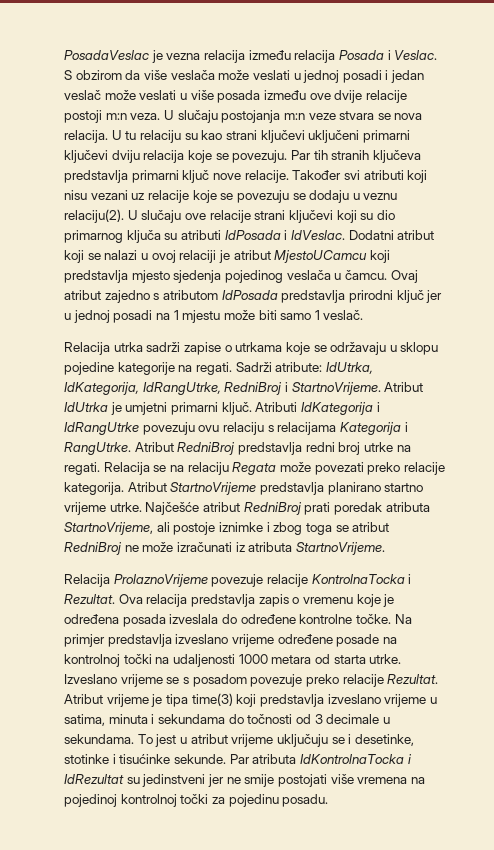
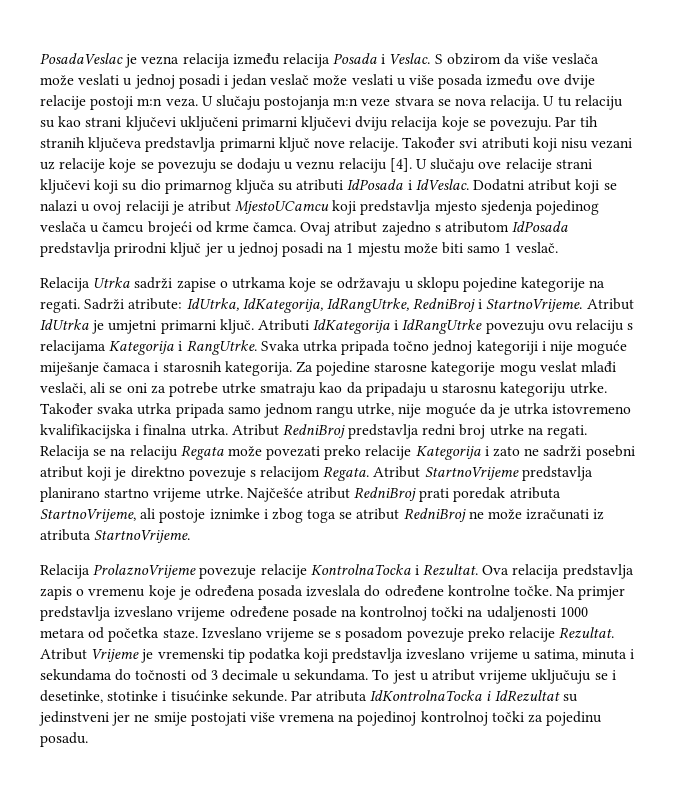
- Također svi atributi koji nisu vezani uz relacije koje se povezuju se dodaju u veznu relaciju(2).
+ Također svi atributi koji nisu vezani uz relacije koje se povezuju se dodaju u veznu relaciju [4].
- Dodatni atribut koji se nalazi u ovoj relaciji je atribut MjestoUCamcu koji predstavlja mjesto sjedenja pojedinog veslača u čamcu.
+ Dodatni atribut koji se nalazi u ovoj relaciji je atribut MjestoUCamcu koji predstavlja mjesto sjedenja pojedinog veslača u čamcu brojeći od krme čamca.
- Relacija utrka sadrži zapise o utrkama koje se održavaju u sklopu pojedine kategorije na regati.
+ Relacija Utrka sadrži zapise o utrkama koje se održavaju u sklopu pojedine kategorije na regati.
+ Svaka utrka pripada točno jednoj kategoriji i nije moguće miješanje čamaca i starosnih kategorija. Za pojedine starosne kategorije mogu veslat mlađi veslači, ali se oni za potrebe utrke smatraju kao da pripadaju u starosnu kategoriju utrke. Također svaka utrka pripada samo jednom rangu utrke, nije moguće da je utrka istovremeno kvalifikacijska i finalna utrka.
- Relacija se na relaciju Regata može povezati preko relacije kategorija.
+ Relacija se na relaciju Regata može povezati preko relacije Kategorija i zato ne sadrži posebni atribut koji je direktno povezuje s relacijom Regata.
- Na primjer predstavlja izveslano vrijeme određene posade na kontrolnoj točki na udaljenosti 1000 metara od starta utrke.
+ Na primjer predstavlja izveslano vrijeme određene posade na kontrolnoj točki na udaljenosti 1000 metara od početka staze.
- Atribut vrijeme je tipa time(3) koji predstavlja izveslano vrijeme u satima, minuta i sekundama do točnosti od 3 decimale u sekundama.
+ Atribut Vrijeme je vremenski tip podatka koji predstavlja izveslano vrijeme u satima, minuta i sekundama do točnosti od 3 decimale u sekundama.

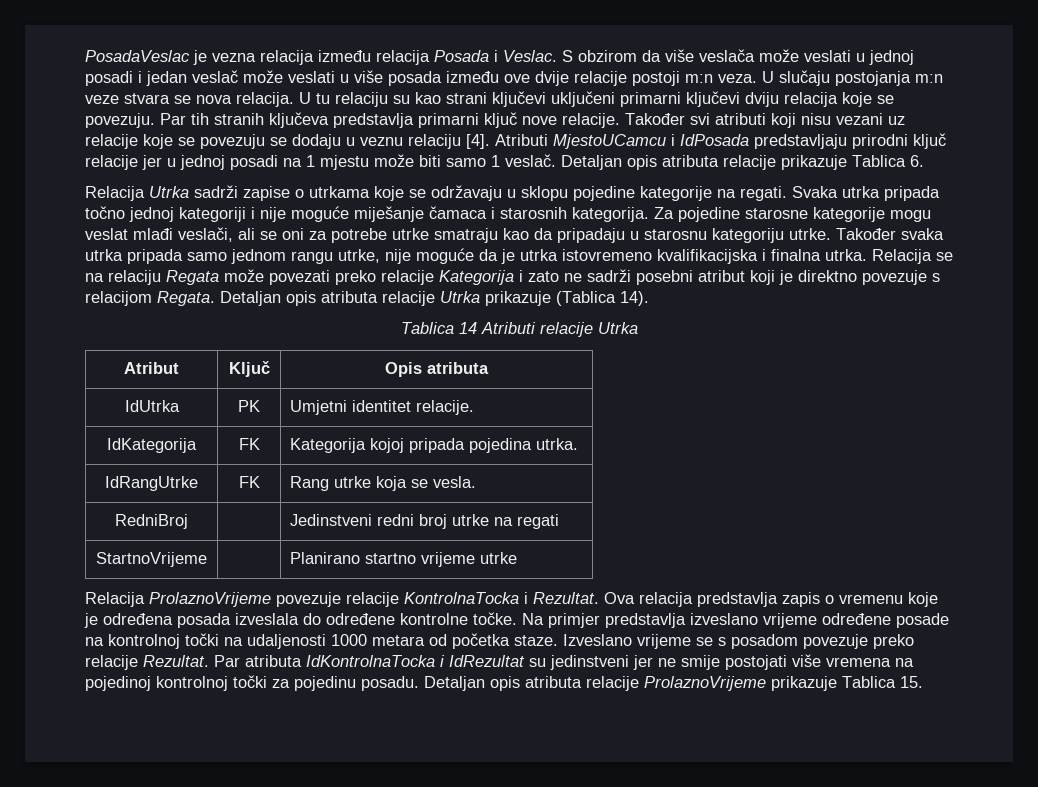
- U slučaju ove relacije strani ključevi koji su dio primarnog ključa su atributi IdPosada i IdVeslac. Dodatni atribut koji se nalazi u ovoj relaciji je atribut MjestoUCamcu koji predstavlja mjesto sjedenja pojedinog veslača u čamcu brojeći od krme čamca. Ovaj atribut zajedno s atributom IdPosada predstavlja prirodni ključ jer u jednoj posadi na 1 mjestu može biti samo 1 veslač.
+ Atributi MjestoUCamcu i IdPosada predstavljaju prirodni ključ relacije jer u jednoj posadi na 1 mjestu može biti samo 1 veslač. Detaljan opis atributa relacije prikazuje Tablica 6.
- Sadrži atribute: IdUtrka, IdKategorija, IdRangUtrke, RedniBroj i StartnoVrijeme. Atribut IdUtrka je umjetni primarni ključ. Atributi IdKategorija i IdRangUtrke povezuju ovu relaciju s relacijama Kategorija i RangUtrke.
- Atribut RedniBroj predstavlja redni broj utrke na regati.
- Atribut StartnoVrijeme predstavlja planirano startno vrijeme utrke. Najčešće atribut RedniBroj prati poredak atributa StartnoVrijeme, ali postoje iznimke i zbog toga se atribut RedniBroj ne može izračunati iz atributa StartnoVrijeme.
+ Detaljan opis atributa relacije Utrka prikazuje (Tablica 14).
+ Tablica 14 Atributi relacije Utrka
+ Atribut | Ključ | Opis atributa
+ IdUtrka | PK | Umjetni identitet relacije.
+ IdKategorija | FK | Kategorija kojoj pripada pojedina utrka.
+ IdRangUtrke | FK | Rang utrke koja se vesla.
+ RedniBroj | | Jedinstveni redni broj utrke na regati
+ StartnoVrijeme | | Planirano startno vrijeme utrke
- Atribut Vrijeme je vremenski tip podatka koji predstavlja izveslano vrijeme u satima, minuta i sekundama do točnosti od 3 decimale u sekundama. To jest u atribut vrijeme uključuju se i desetinke, stotinke i tisućinke sekunde.
+ Detaljan opis atributa relacije ProlaznoVrijeme prikazuje Tablica 15.

